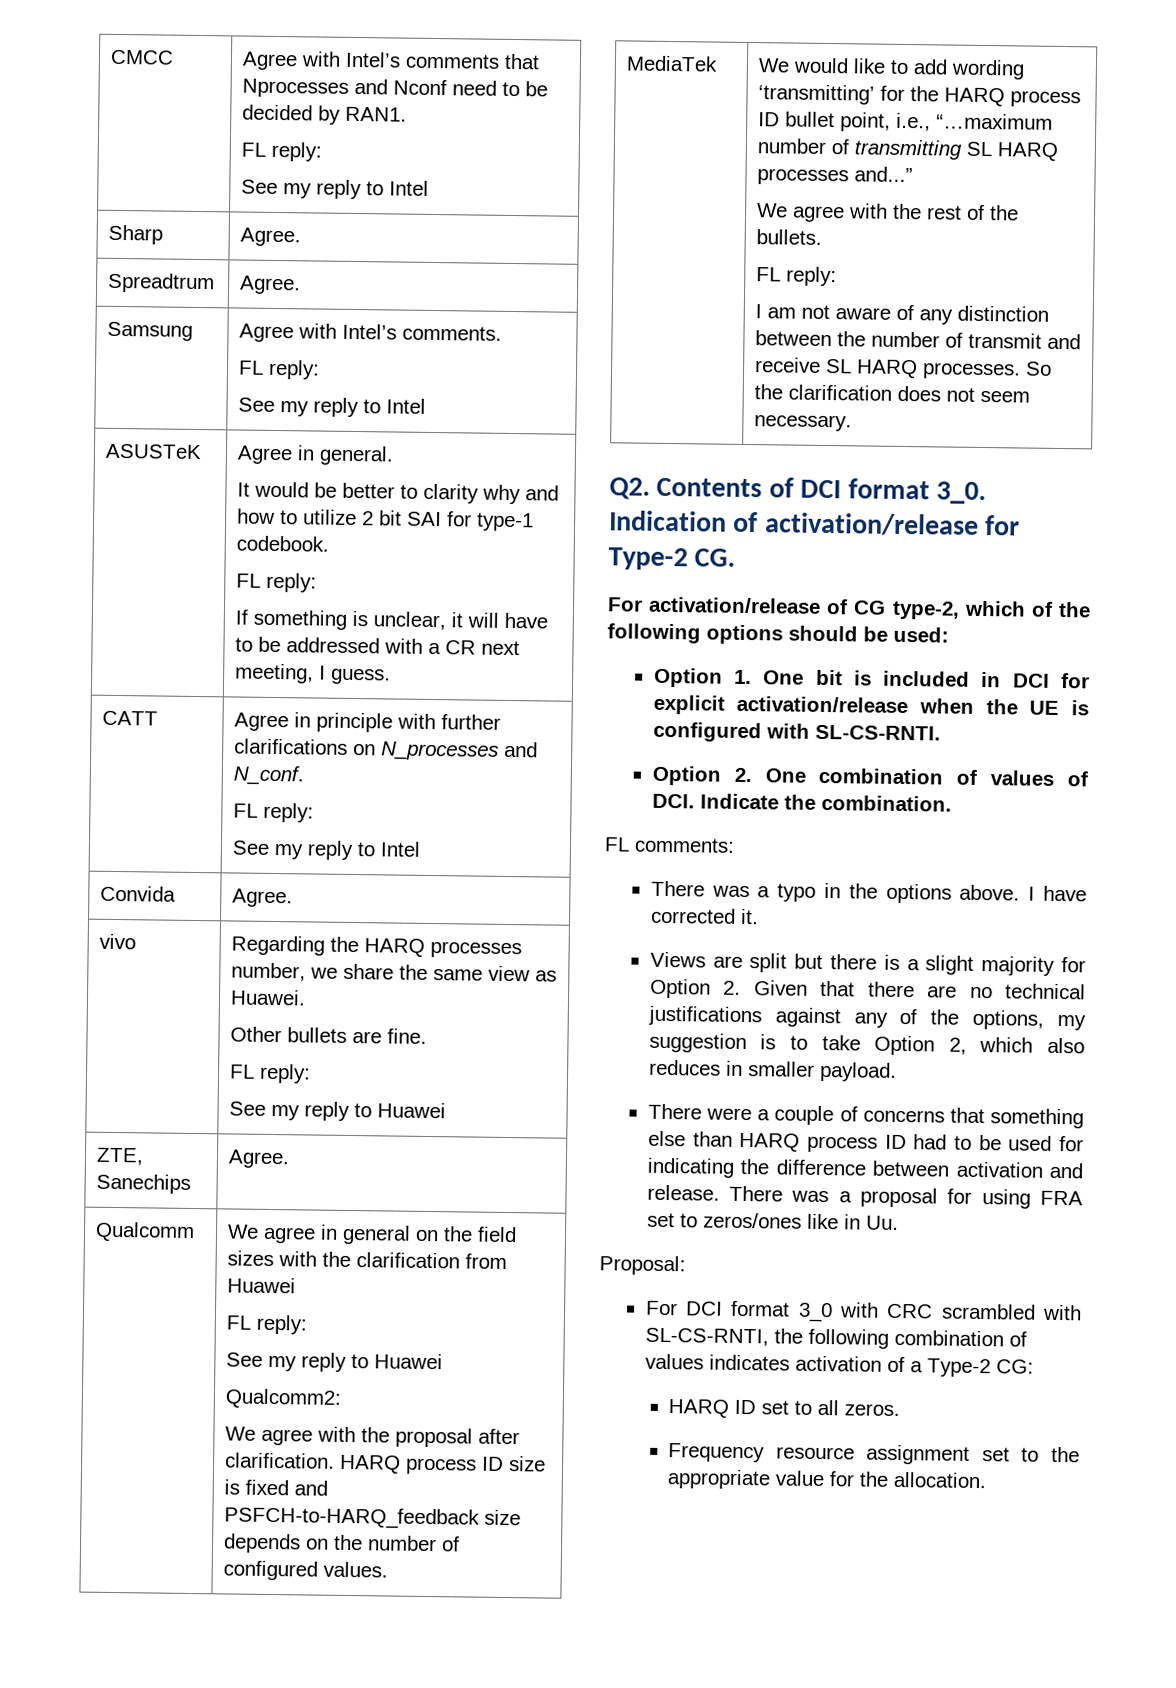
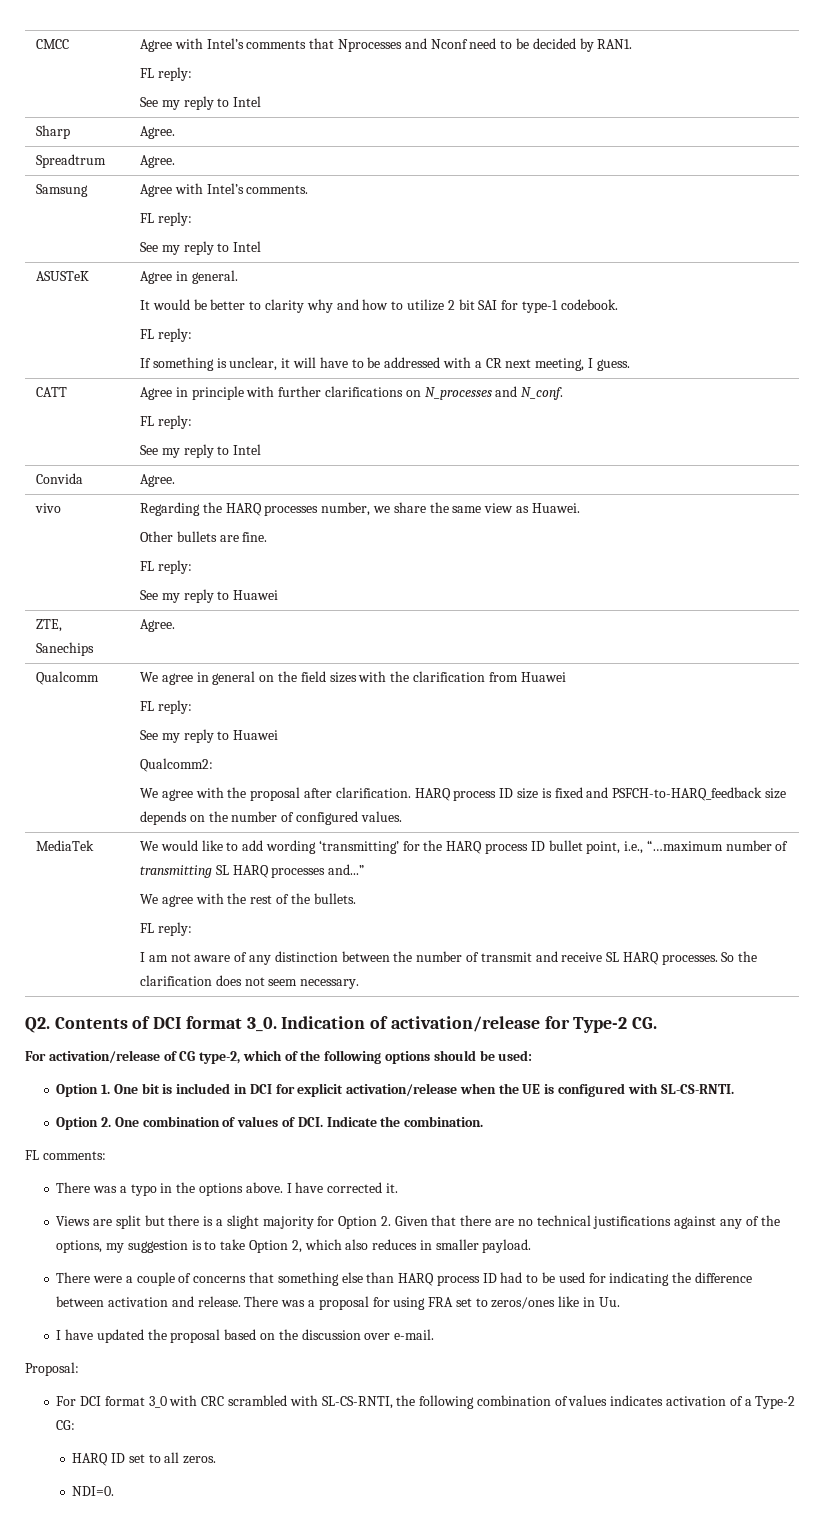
+ I have updated the proposal based on the discussion over e-mail.
- Frequency resource assignment set to the appropriate value for the allocation.
+ NDI=0.

